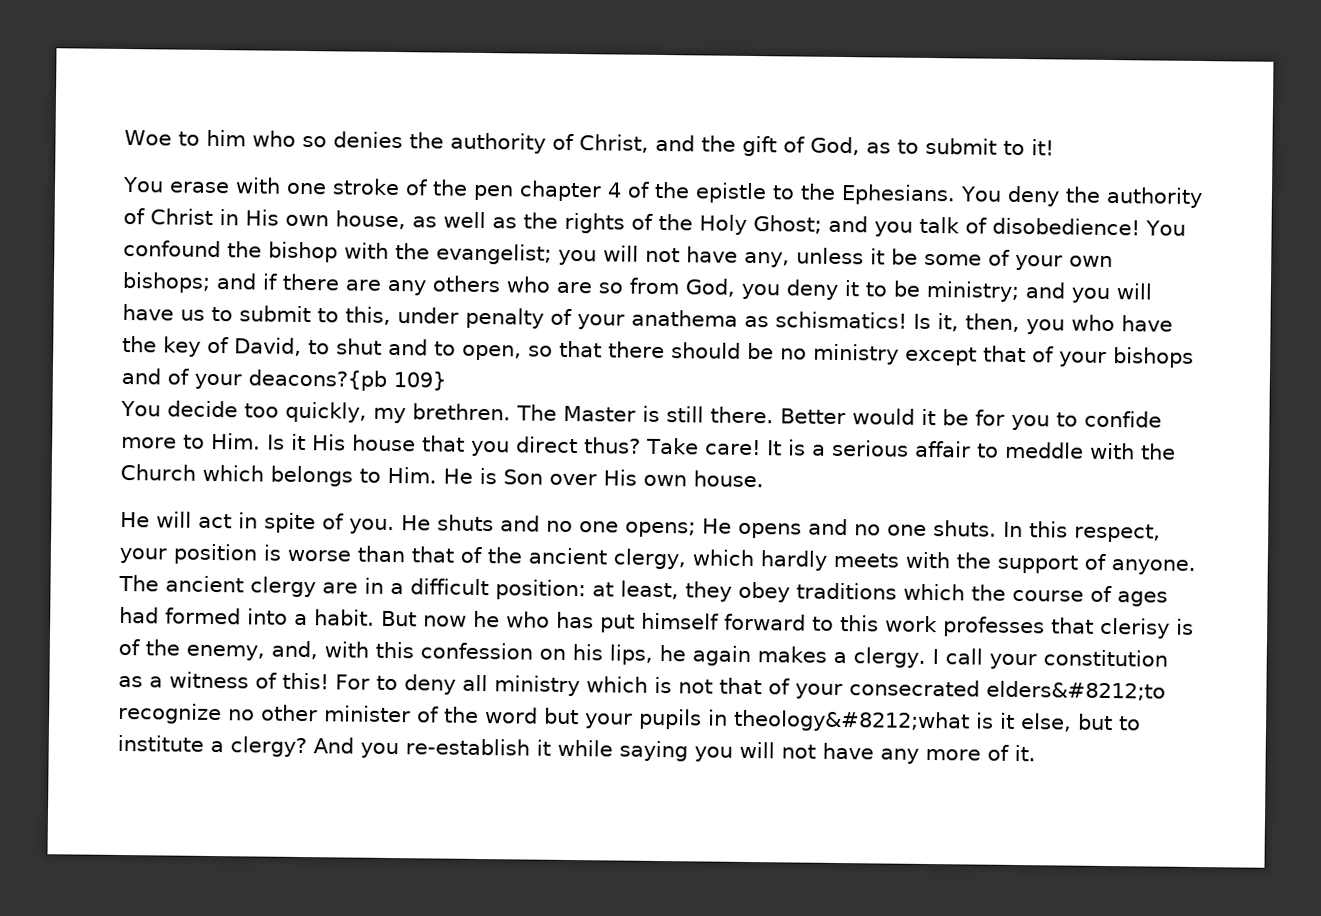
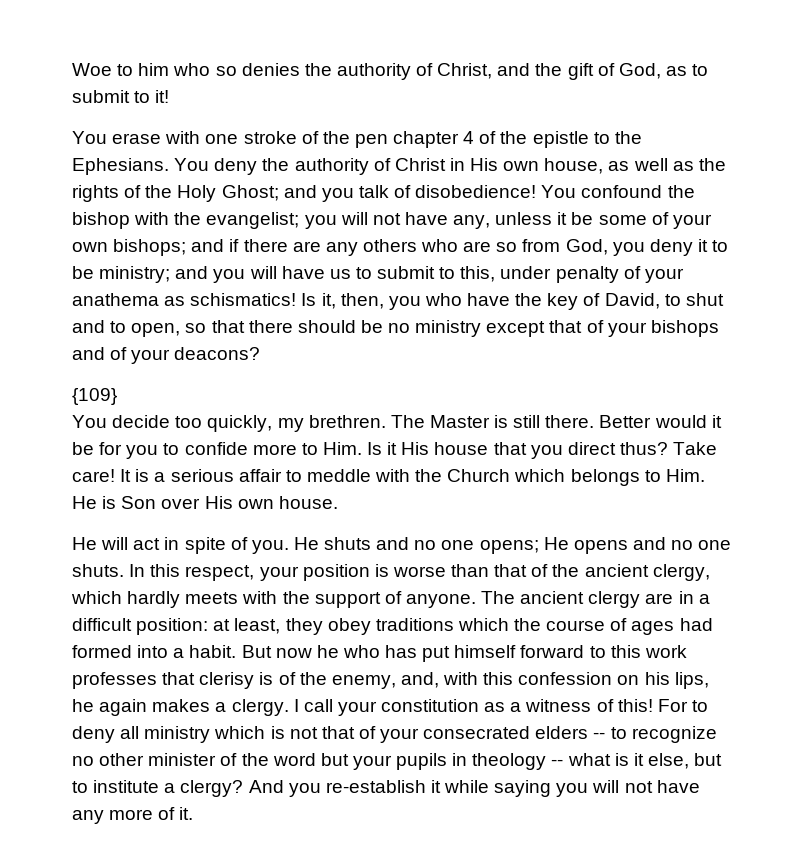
- Is it, then, you who have the key of David, to shut and to open, so that there should be no ministry except that of your bishops and of your deacons?{pb 109}
+ Is it, then, you who have the key of David, to shut and to open, so that there should be no ministry except that of your bishops and of your deacons?
+ {109}
- For to deny all ministry which is not that of your consecrated elders&#8212;to recognize no other minister of the word but your pupils in theology&#8212;what is it else, but to institute a clergy?
+ For to deny all ministry which is not that of your consecrated elders -- to recognize no other minister of the word but your pupils in theology -- what is it else, but to institute a clergy?

